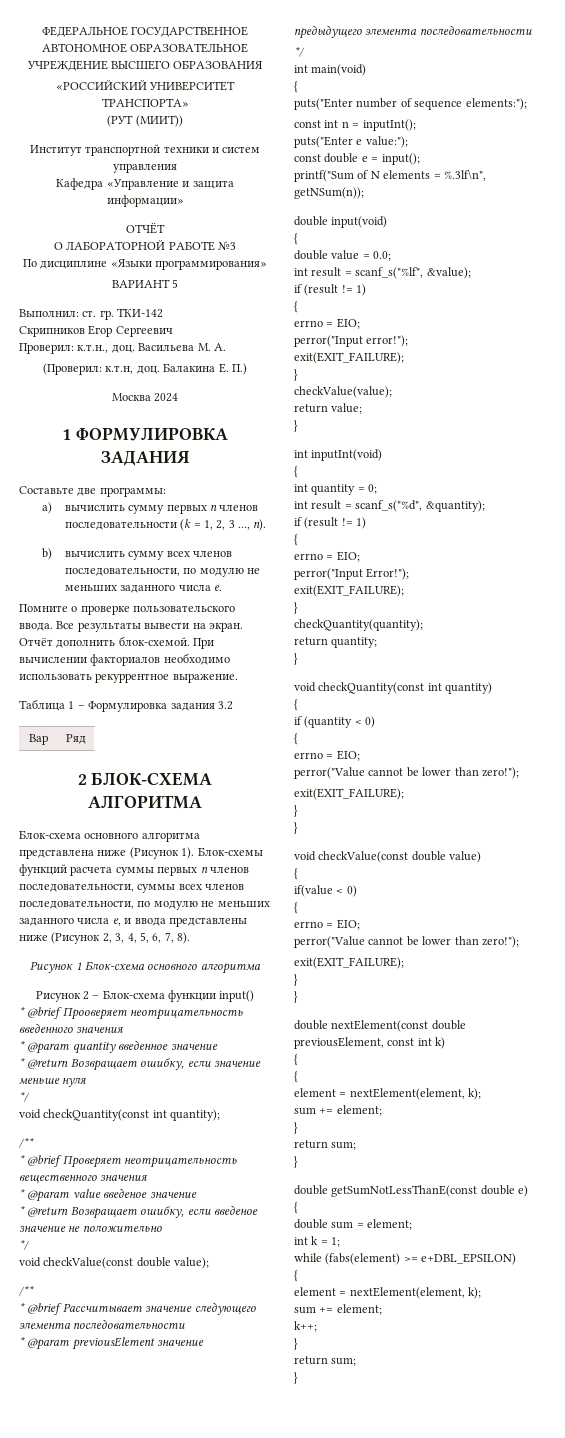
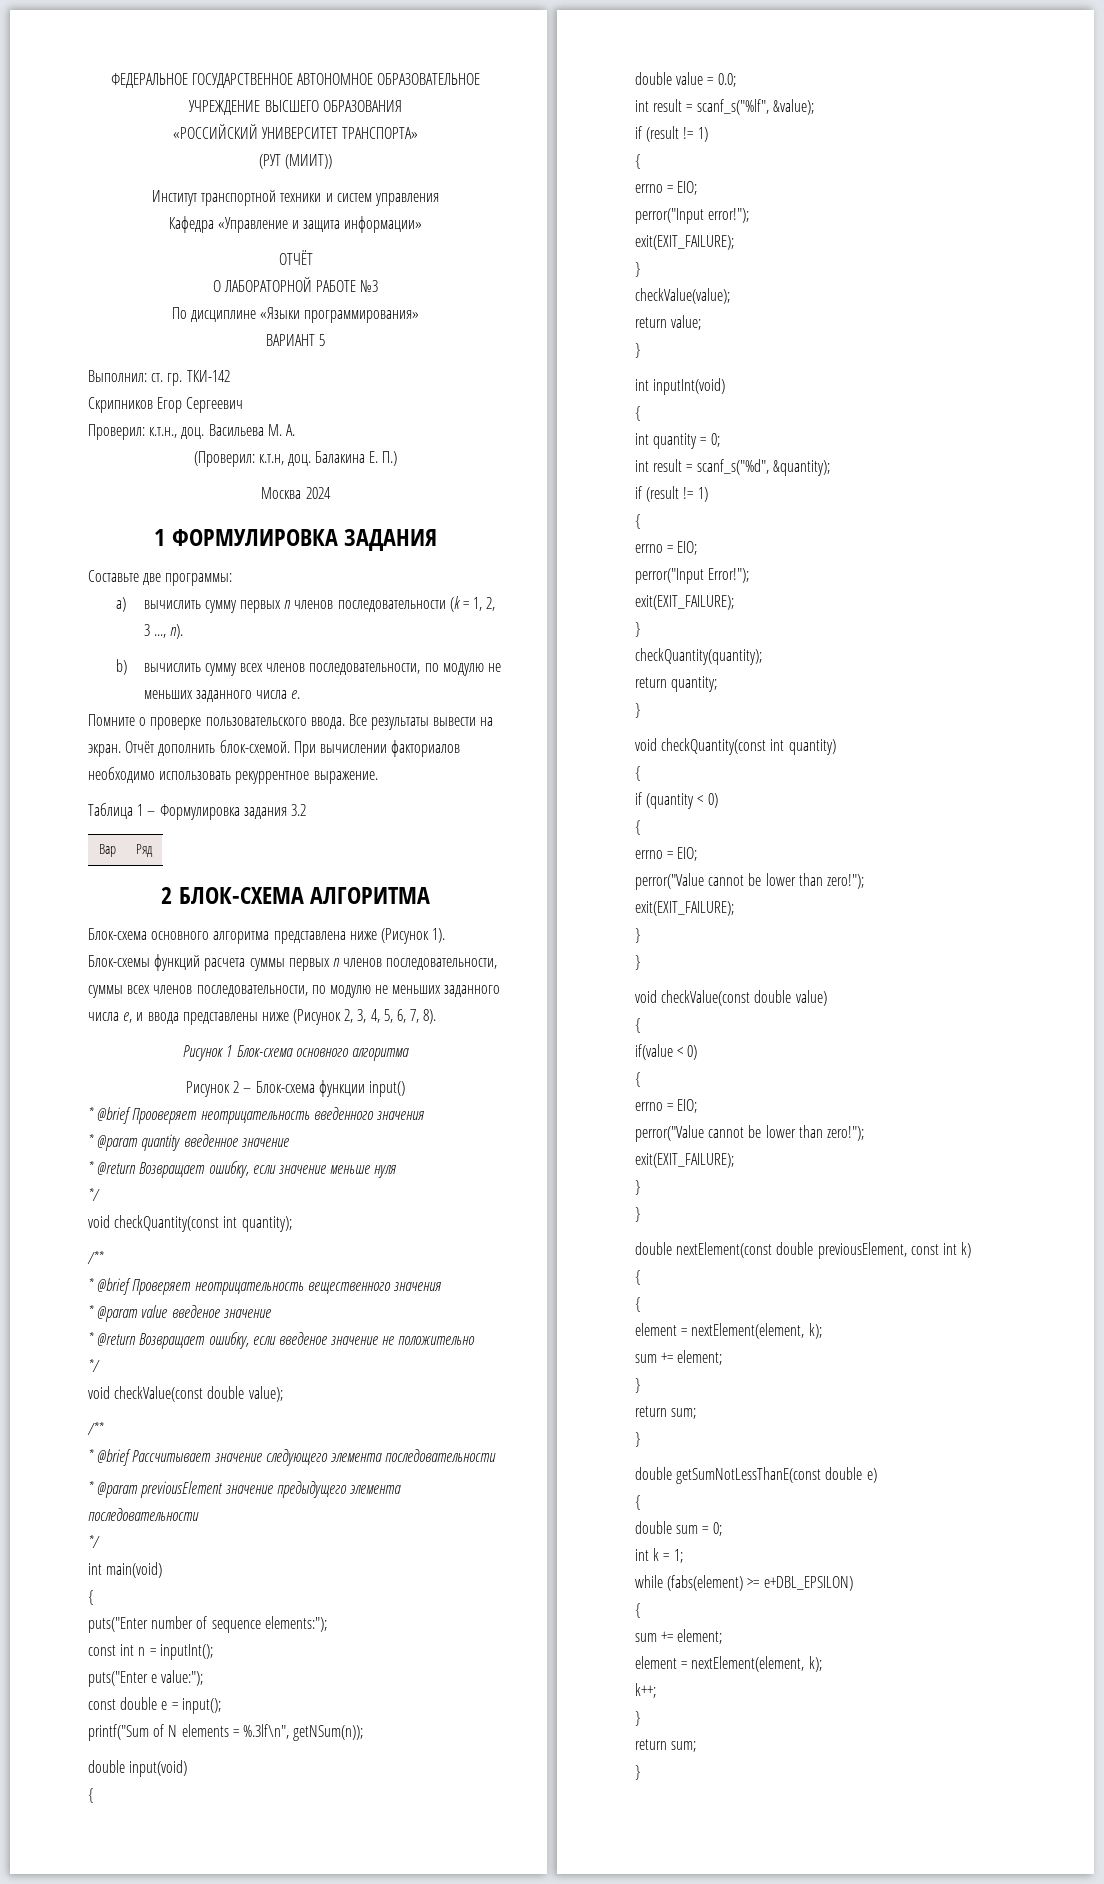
- double sum = element;
+ double sum = 0;
  while (fabs(element) >= e+DBL_EPSILON)
  {
+ sum += element;
  element = nextElement(element, k);
- sum += element;

